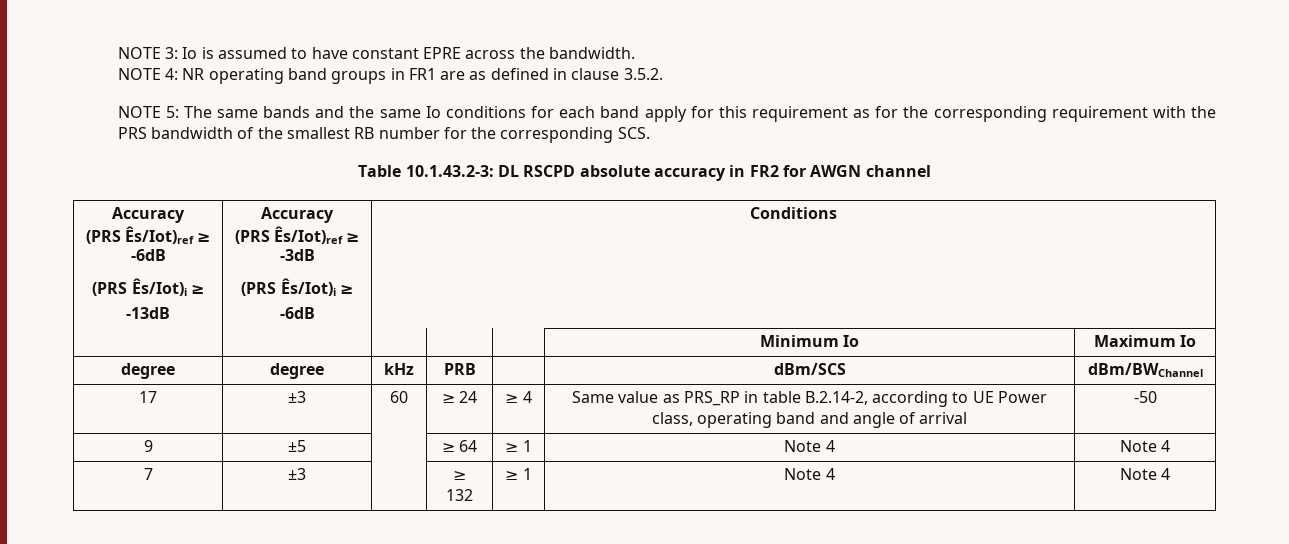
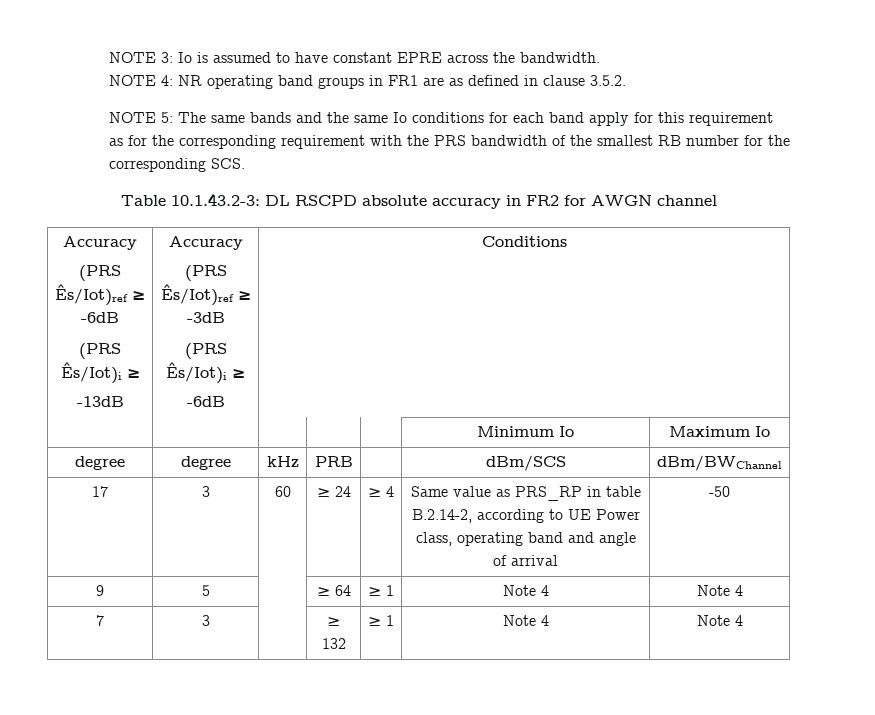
- 17 | ±3 | 60 | ≥ 24 | ≥ 4 | Same value as PRS_RP in table B.2.14-2, according to UE Power class, operating band and angle of arrival | -50
+ 17 | 3 | 60 | ≥ 24 | ≥ 4 | Same value as PRS_RP in table B.2.14-2, according to UE Power class, operating band and angle of arrival | -50
- 9 | ±5 | | ≥ 64 | ≥ 1 | Note 4 | Note 4
+ 9 | 5 | | ≥ 64 | ≥ 1 | Note 4 | Note 4
- 7 | ±3 | | ≥ 132 | ≥ 1 | Note 4 | Note 4
+ 7 | 3 | | ≥ 132 | ≥ 1 | Note 4 | Note 4

